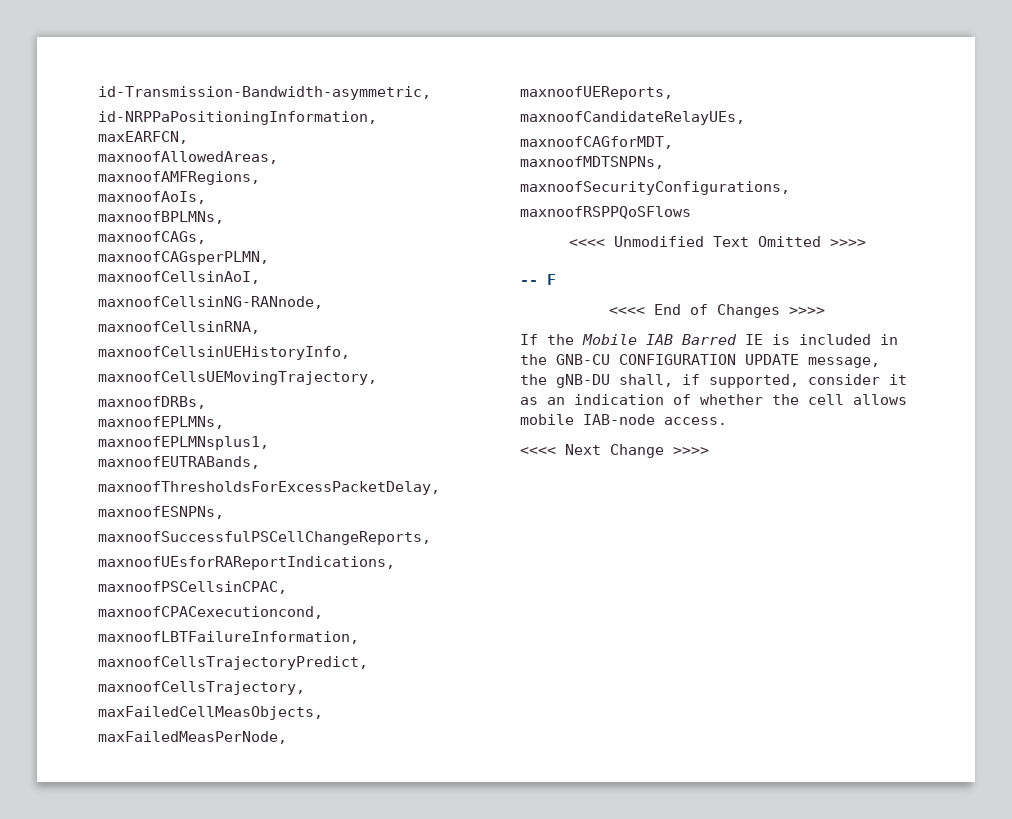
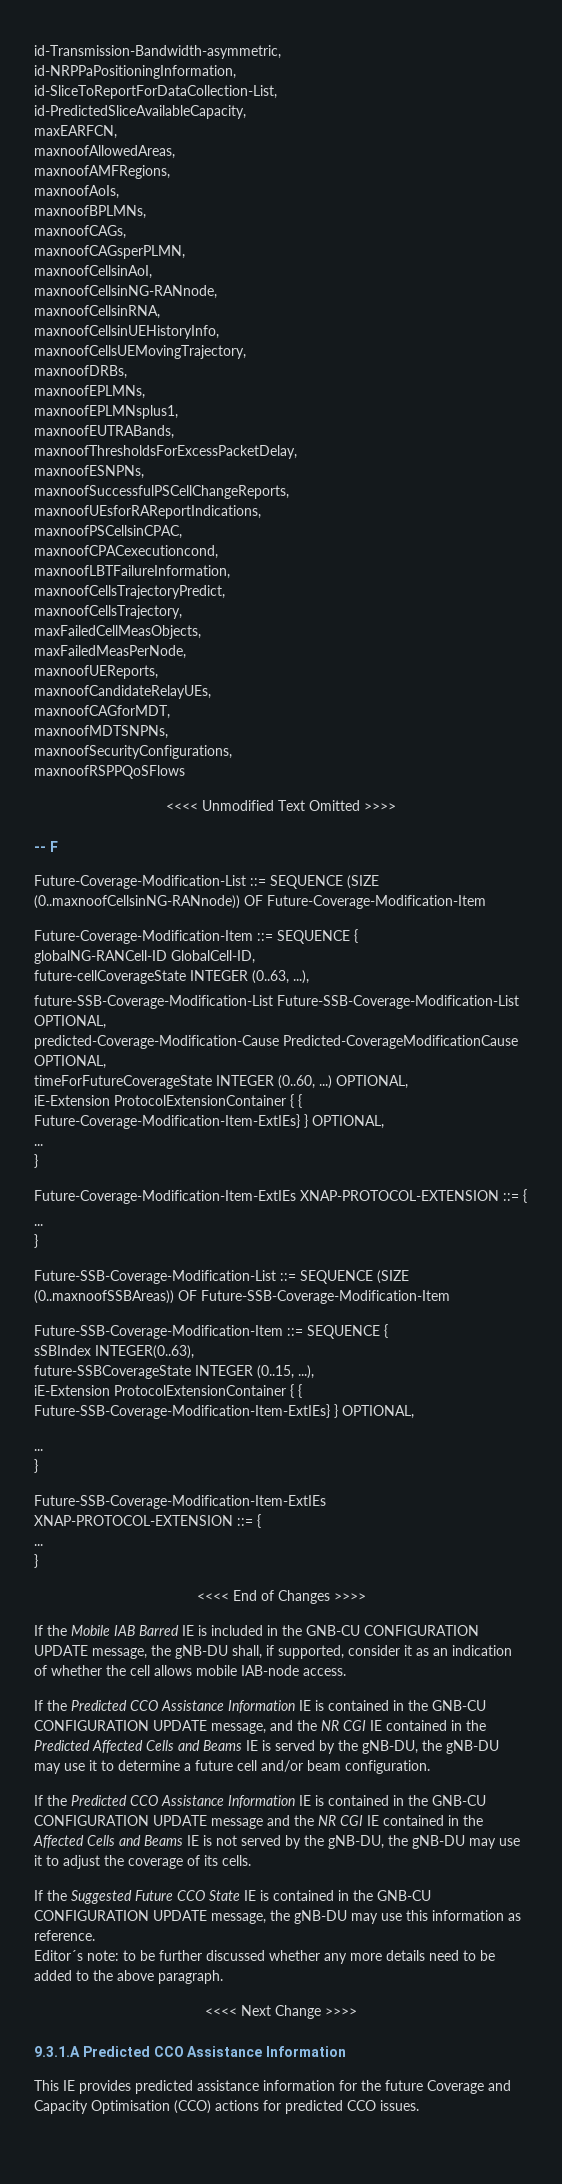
+ id-SliceToReportForDataCollection-List,
+ id-PredictedSliceAvailableCapacity,
+ Future-Coverage-Modification-List ::= SEQUENCE (SIZE (0..maxnoofCellsinNG-RANnode)) OF Future-Coverage-Modification-Item
+ Future-Coverage-Modification-Item ::= SEQUENCE {
+ globalNG-RANCell-ID GlobalCell-ID,
+ future-cellCoverageState INTEGER (0..63, ...),
+ future-SSB-Coverage-Modification-List Future-SSB-Coverage-Modification-List OPTIONAL,
+ predicted-Coverage-Modification-Cause Predicted-CoverageModificationCause OPTIONAL,
+ timeForFutureCoverageState INTEGER (0..60, ...) OPTIONAL,
+ iE-Extension ProtocolExtensionContainer { { Future-Coverage-Modification-Item-ExtIEs} } OPTIONAL,
+ ...
+ }
+ Future-Coverage-Modification-Item-ExtIEs XNAP-PROTOCOL-EXTENSION ::= {
+ ...
+ }
+ Future-SSB-Coverage-Modification-List ::= SEQUENCE (SIZE (0..maxnoofSSBAreas)) OF Future-SSB-Coverage-Modification-Item
+ Future-SSB-Coverage-Modification-Item ::= SEQUENCE {
+ sSBIndex INTEGER(0..63),
+ future-SSBCoverageState INTEGER (0..15, ...),
+ iE-Extension ProtocolExtensionContainer { { Future-SSB-Coverage-Modification-Item-ExtIEs} } OPTIONAL,
+ ...
+ }
+ Future-SSB-Coverage-Modification-Item-ExtIEs XNAP-PROTOCOL-EXTENSION ::= {
+ ...
+ }
+ If the Predicted CCO Assistance Information IE is contained in the GNB-CU CONFIGURATION UPDATE message, and the NR CGI IE contained in the Predicted Affected Cells and Beams IE is served by the gNB-DU, the gNB-DU may use it to determine a future cell and/or beam configuration.
+ If the Predicted CCO Assistance Information IE is contained in the GNB-CU CONFIGURATION UPDATE message and the NR CGI IE contained in the Affected Cells and Beams IE is not served by the gNB-DU, the gNB-DU may use it to adjust the coverage of its cells.
+ If the Suggested Future CCO State IE is contained in the GNB-CU CONFIGURATION UPDATE message, the gNB-DU may use this information as reference.
+ Editor´s note: to be further discussed whether any more details need to be added to the above paragraph.
  <<<< Next Change >>>>
+ 9.3.1.A Predicted CCO Assistance Information
+ This IE provides predicted assistance information for the future Coverage and Capacity Optimisation (CCO) actions for predicted CCO issues.

